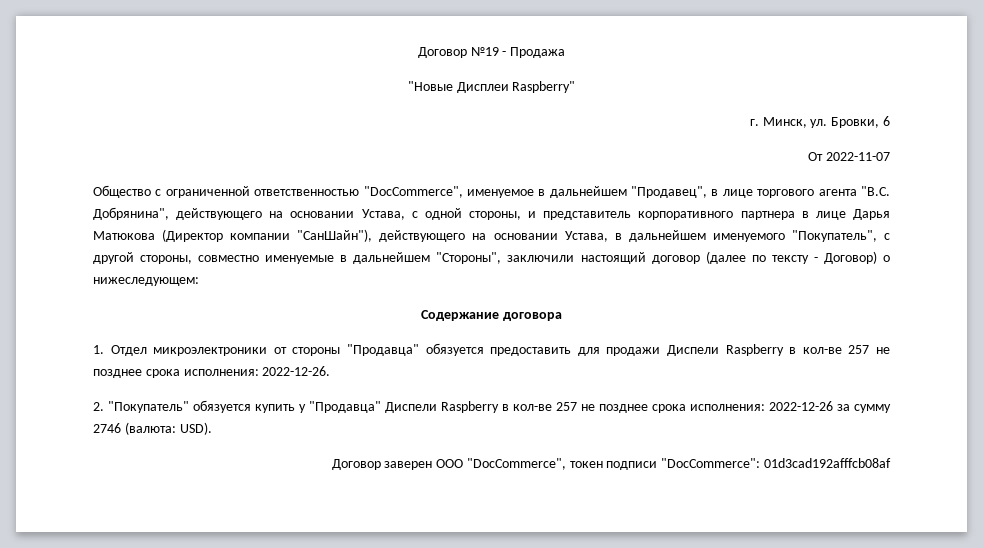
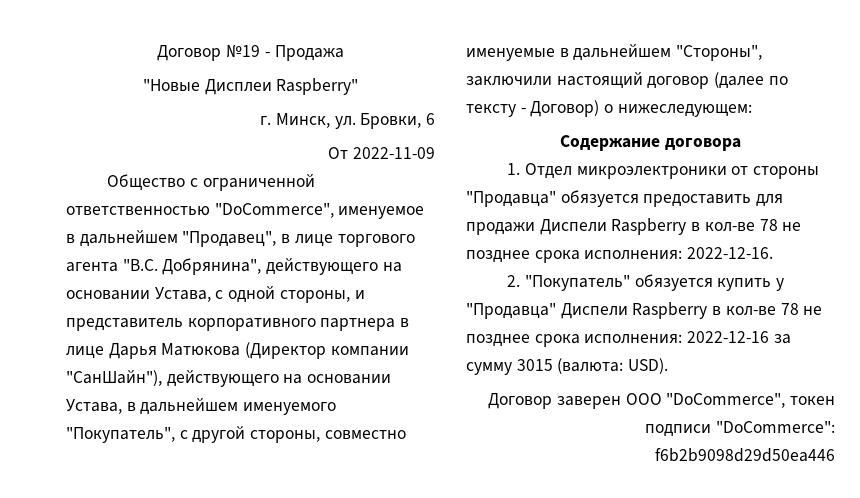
- От 2022-11-07
+ От 2022-11-09
- Общество с ограниченной ответственностью "DocCommerce", именуемое в дальнейшем "Продавец", в лице торгового агента "В.С. Добрянина", действующего на основании Устава, с одной стороны, и представитель корпоративного партнера в лице Дарья Матюкова (Директор компании "СанШайн"), действующего на основании Устава, в дальнейшем именуемого "Покупатель", с другой стороны, совместно именуемые в дальнейшем "Стороны", заключили настоящий договор (далее по тексту - Договор) о нижеследующем:
+ Общество с ограниченной ответственностью "DoCommerce", именуемое в дальнейшем "Продавец", в лице торгового агента "В.С. Добрянина", действующего на основании Устава, с одной стороны, и представитель корпоративного партнера в лице Дарья Матюкова (Директор компании "СанШайн"), действующего на основании Устава, в дальнейшем именуемого "Покупатель", с другой стороны, совместно именуемые в дальнейшем "Стороны", заключили настоящий договор (далее по тексту - Договор) о нижеследующем:
- 1. Отдел микроэлектроники от стороны "Продавца" обязуется предоставить для продажи Диспели Raspberry в кол-ве 257 не позднее срока исполнения: 2022-12-26.
+ 1. Отдел микроэлектроники от стороны "Продавца" обязуется предоставить для продажи Диспели Raspberry в кол-ве 78 не позднее срока исполнения: 2022-12-16.
- 2. "Покупатель" обязуется купить у "Продавца" Диспели Raspberry в кол-ве 257 не позднее срока исполнения: 2022-12-26 за сумму 2746 (валюта: USD).
+ 2. "Покупатель" обязуется купить у "Продавца" Диспели Raspberry в кол-ве 78 не позднее срока исполнения: 2022-12-16 за сумму 3015 (валюта: USD).
- Договор заверен ООО "DocCommerce", токен подписи "DocCommerce": 01d3cad192afffcb08af
+ Договор заверен ООО "DoCommerce", токен подписи "DoCommerce": f6b2b9098d29d50ea446

